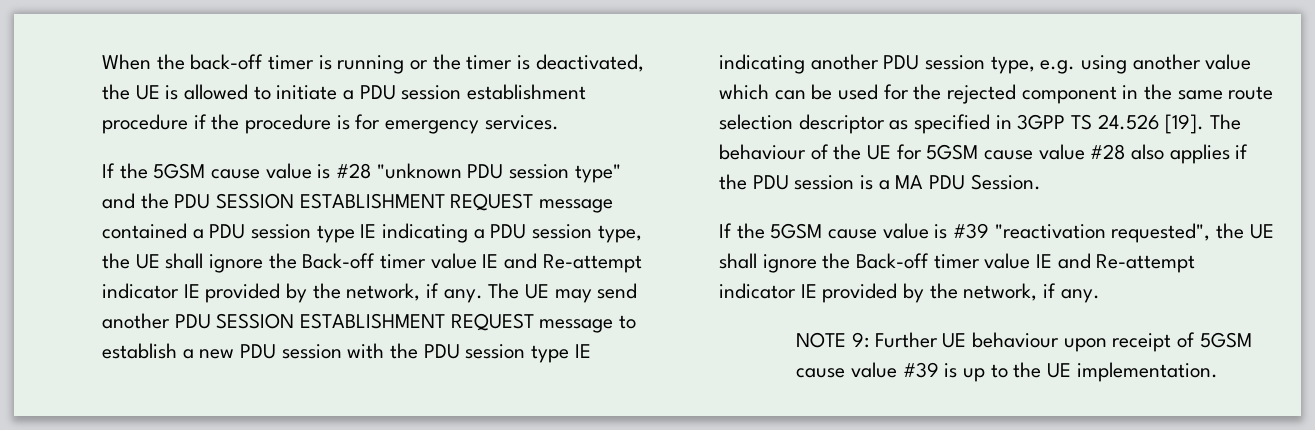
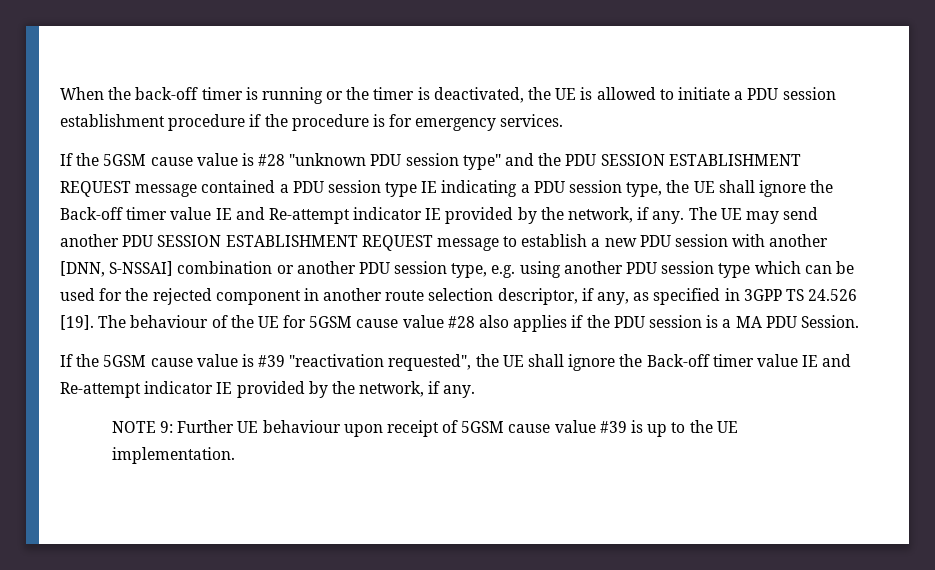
- The UE may send another PDU SESSION ESTABLISHMENT REQUEST message to establish a new PDU session with the PDU session type IE indicating another PDU session type, e.g. using another value which can be used for the rejected component in the same route selection descriptor as specified in 3GPP TS 24.526 [19].
+ The UE may send another PDU SESSION ESTABLISHMENT REQUEST message to establish a new PDU session with another [DNN, S-NSSAI] combination or another PDU session type, e.g. using another PDU session type which can be used for the rejected component in another route selection descriptor, if any, as specified in 3GPP TS 24.526 [19].

